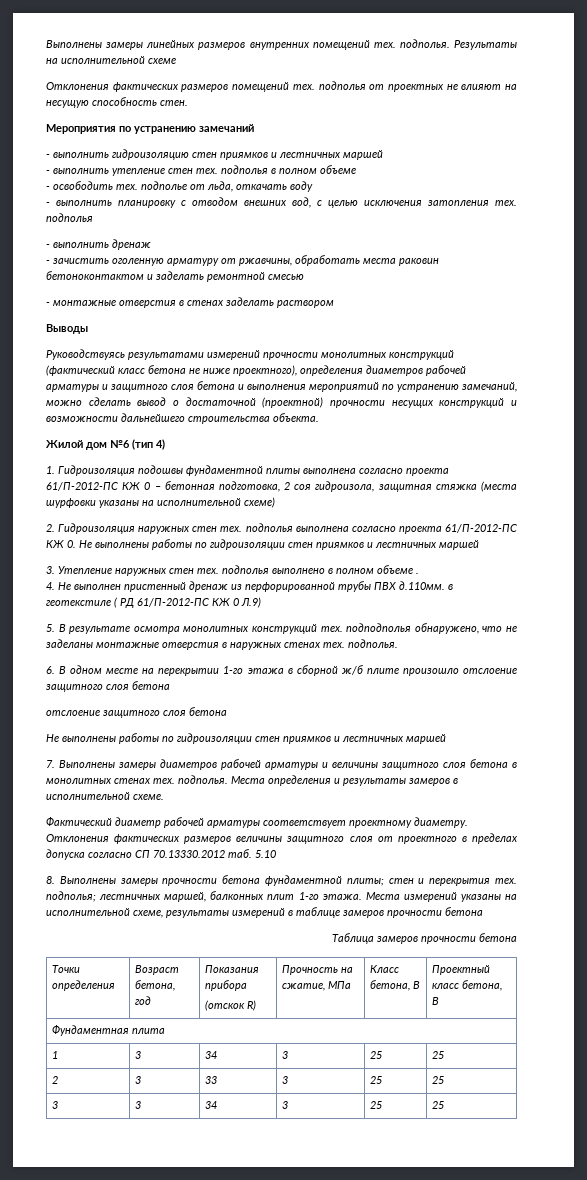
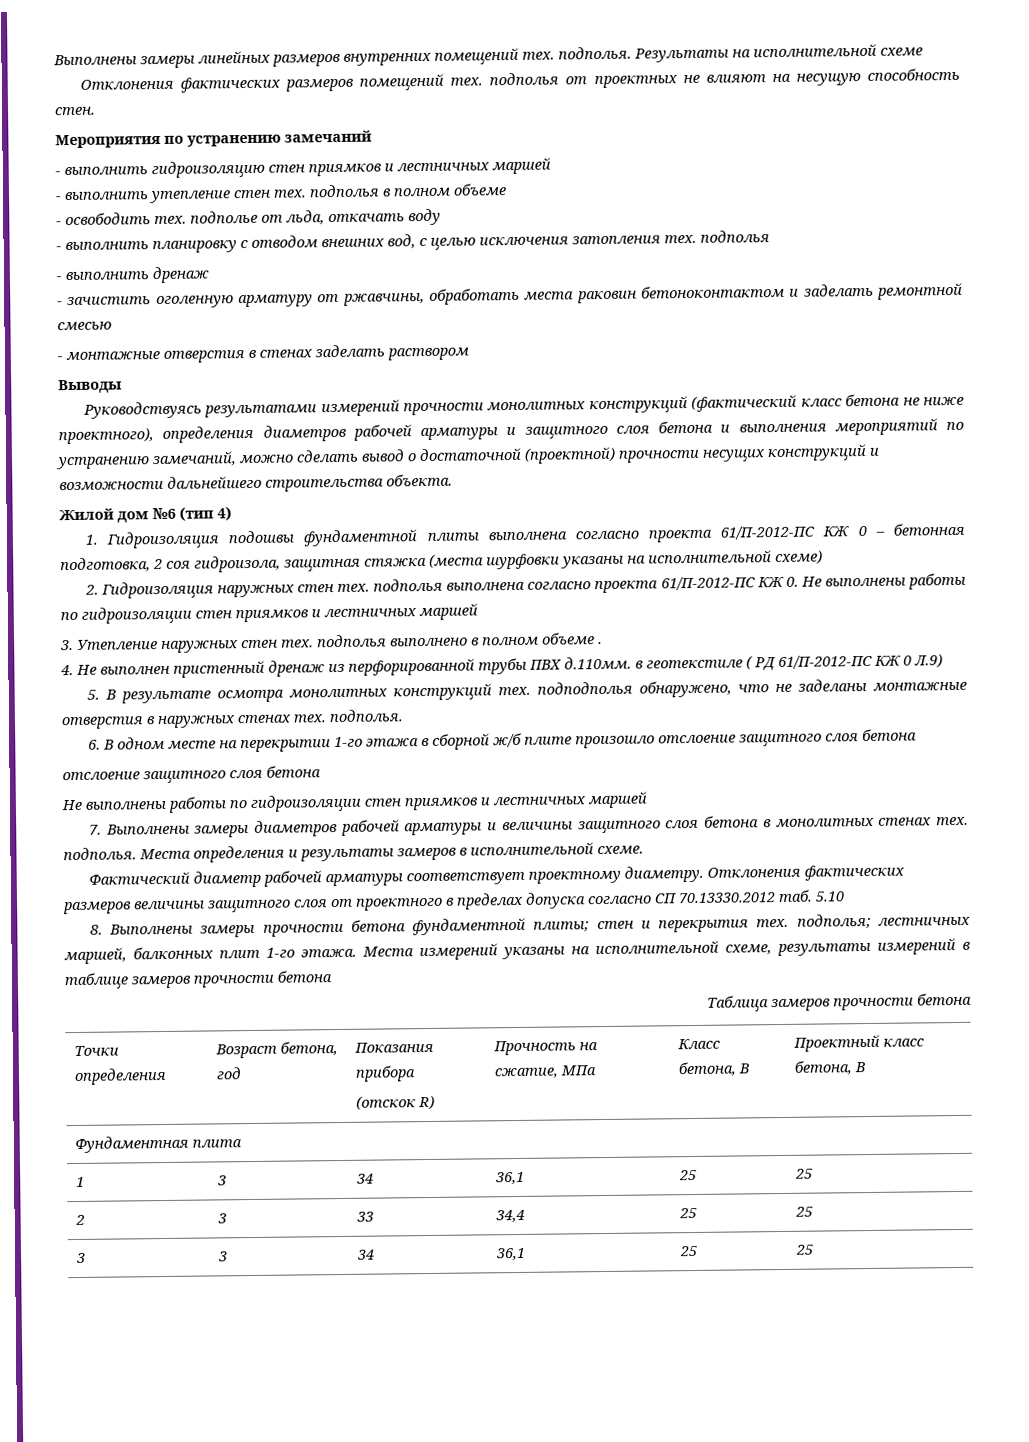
- 1 | 3 | 34 | 3 | 25 | 25
+ 1 | 3 | 34 | 36,1 | 25 | 25
- 2 | 3 | 33 | 3 | 25 | 25
+ 2 | 3 | 33 | 34,4 | 25 | 25
- 3 | 3 | 34 | 3 | 25 | 25
+ 3 | 3 | 34 | 36,1 | 25 | 25

